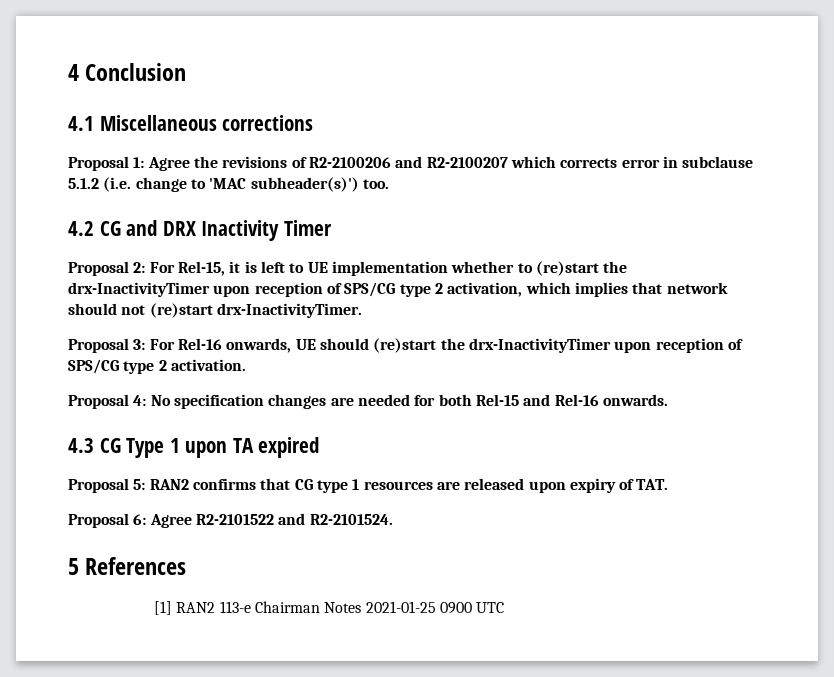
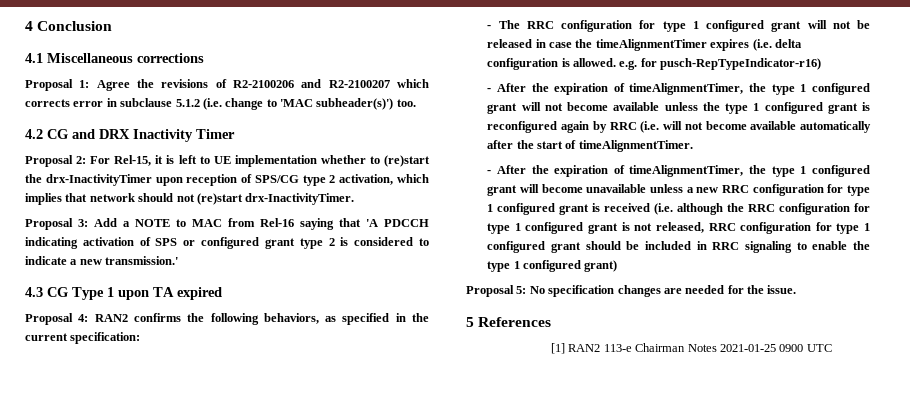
- Proposal 3: For Rel-16 onwards, UE should (re)start the drx-InactivityTimer upon reception of SPS/CG type 2 activation.
- Proposal 4: No specification changes are needed for both Rel-15 and Rel-16 onwards.
+ Proposal 3: Add a NOTE to MAC from Rel-16 saying that 'A PDCCH indicating activation of SPS or configured grant type 2 is considered to indicate a new transmission.'
- Proposal 5: RAN2 confirms that CG type 1 resources are released upon expiry of TAT.
- Proposal 6: Agree R2-2101522 and R2-2101524.
+ Proposal 4: RAN2 confirms the following behaviors, as specified in the current specification:
+ - The RRC configuration for type 1 configured grant will not be released in case the timeAlignmentTimer expires (i.e. delta configuration is allowed. e.g. for pusch-RepTypeIndicator-r16)
+ - After the expiration of timeAlignmentTimer, the type 1 configured grant will not become available unless the type 1 configured grant is reconfigured again by RRC (i.e. will not become available automatically after the start of timeAlignmentTimer.
+ - After the expiration of timeAlignmentTimer, the type 1 configured grant will become unavailable unless a new RRC configuration for type 1 configured grant is received (i.e. although the RRC configuration for type 1 configured grant is not released, RRC configuration for type 1 configured grant should be included in RRC signaling to enable the type 1 configured grant)
+ Proposal 5: No specification changes are needed for the issue.

